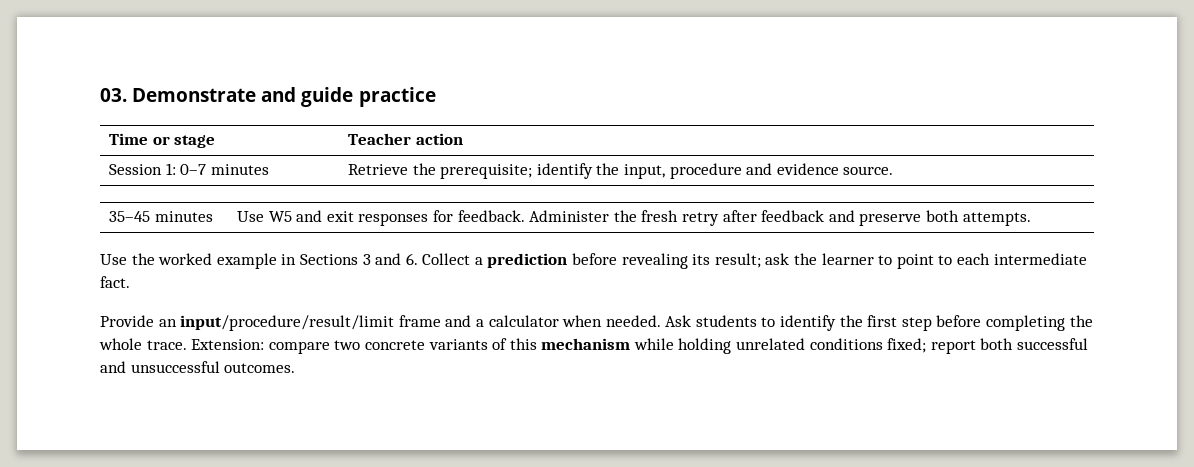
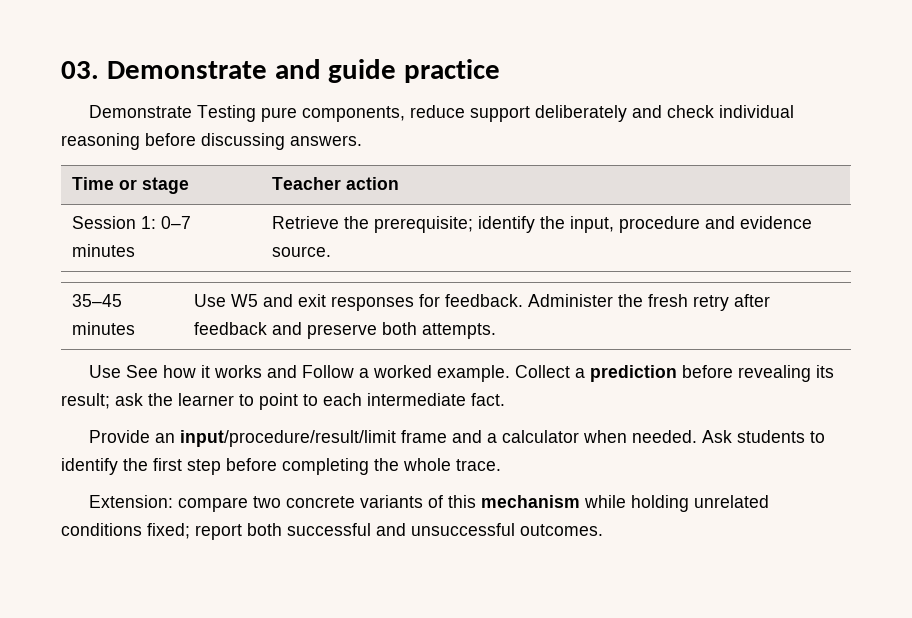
+ Demonstrate Testing pure components, reduce support deliberately and check individual reasoning before discussing answers.
- Use the worked example in Sections 3 and 6. Collect a prediction before revealing its result; ask the learner to point to each intermediate fact.
+ Use See how it works and Follow a worked example. Collect a prediction before revealing its result; ask the learner to point to each intermediate fact.
- Ask students to identify the first step before completing the whole trace. Extension: compare two concrete variants of this mechanism while holding unrelated conditions fixed; report both successful and unsuccessful outcomes.
+ Ask students to identify the first step before completing the whole trace.
+ Extension: compare two concrete variants of this mechanism while holding unrelated conditions fixed; report both successful and unsuccessful outcomes.

